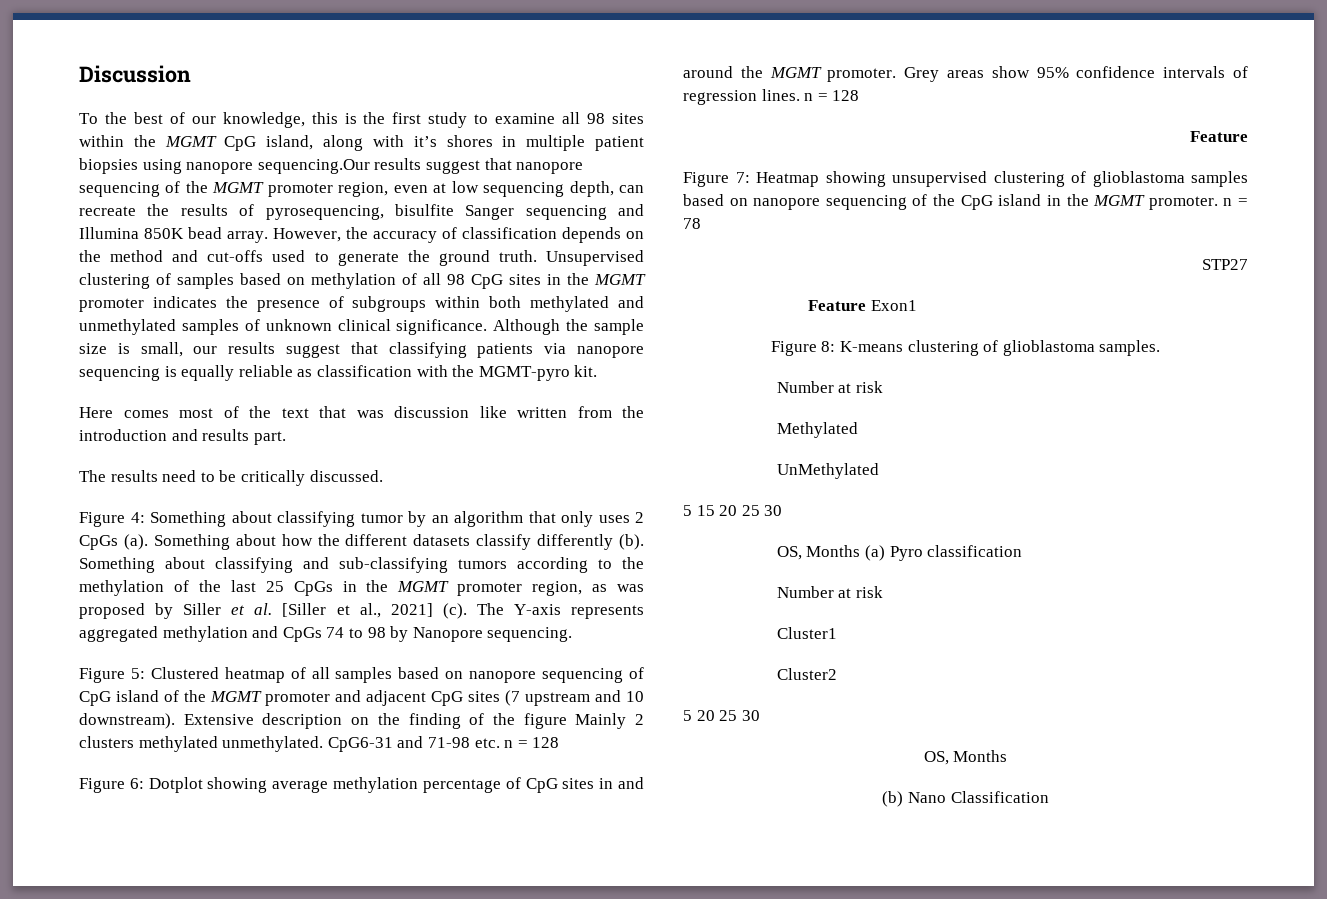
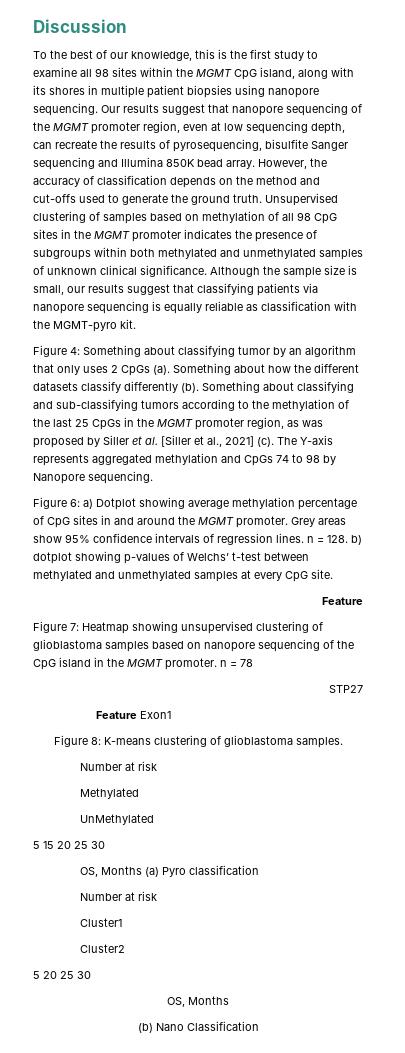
- To the best of our knowledge, this is the first study to examine all 98 sites within the MGMT CpG island, along with it’s shores in multiple patient biopsies using nanopore sequencing.Our results suggest that nanopore sequencing of the MGMT promoter region, even at low sequencing depth, can recreate the results of pyrosequencing, bisulfite Sanger sequencing and Illumina 850K bead array.
+ To the best of our knowledge, this is the first study to examine all 98 sites within the MGMT CpG island, along with its shores in multiple patient biopsies using nanopore sequencing. Our results suggest that nanopore sequencing of the MGMT promoter region, even at low sequencing depth, can recreate the results of pyrosequencing, bisulfite Sanger sequencing and Illumina 850K bead array.
- Here comes most of the text that was discussion like written from the introduction and results part.
- The results need to be critically discussed.
- Figure 5: Clustered heatmap of all samples based on nanopore sequencing of CpG island of the MGMT promoter and adjacent CpG sites (7 upstream and 10 downstream). Extensive description on the finding of the figure Mainly 2 clusters methylated unmethylated. CpG6-31 and 71-98 etc. n = 128
- Figure 6: Dotplot showing average methylation percentage of CpG sites in and around the MGMT promoter.
+ Figure 6: a) Dotplot showing average methylation percentage of CpG sites in and around the MGMT promoter.
- Grey areas show 95% confidence intervals of regression lines. n = 128
+ Grey areas show 95% confidence intervals of regression lines. n = 128. b) dotplot showing p-values of Welchs’ t-test between methylated and unmethylated samples at every CpG site.

